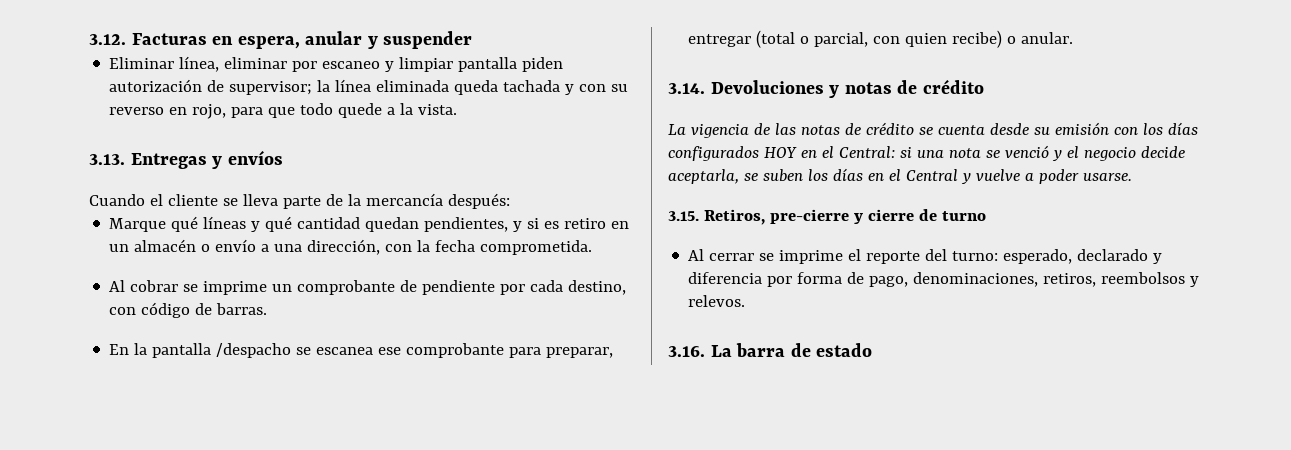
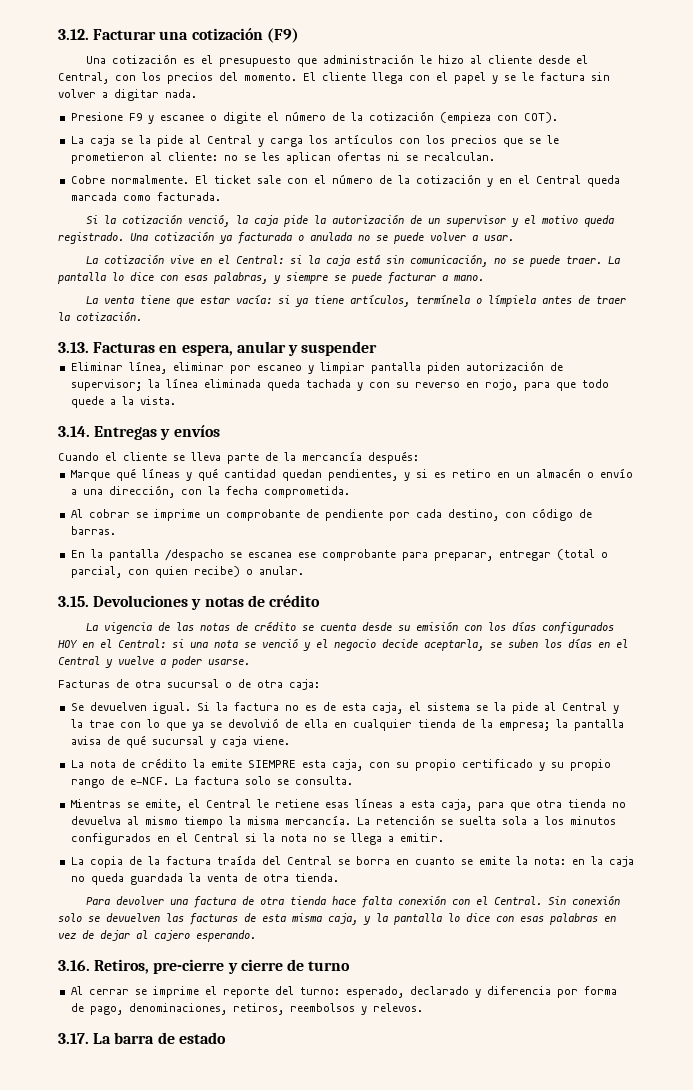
- 3.12. Facturas en espera, anular y suspender
+ 3.12. Facturar una cotización (F9)
+ Una cotización es el presupuesto que administración le hizo al cliente desde el Central, con los precios del momento. El cliente llega con el papel y se le factura sin volver a digitar nada.
+ Presione F9 y escanee o digite el número de la cotización (empieza con COT).
+ La caja se la pide al Central y carga los artículos con los precios que se le prometieron al cliente: no se les aplican ofertas ni se recalculan.
+ Cobre normalmente. El ticket sale con el número de la cotización y en el Central queda marcada como facturada.
+ Si la cotización venció, la caja pide la autorización de un supervisor y el motivo queda registrado. Una cotización ya facturada o anulada no se puede volver a usar.
+ La cotización vive en el Central: si la caja está sin comunicación, no se puede traer. La pantalla lo dice con esas palabras, y siempre se puede facturar a mano.
+ La venta tiene que estar vacía: si ya tiene artículos, termínela o límpiela antes de traer la cotización.
+ 3.13. Facturas en espera, anular y suspender
- 3.13. Entregas y envíos
+ 3.14. Entregas y envíos
- 3.14. Devoluciones y notas de crédito
+ 3.15. Devoluciones y notas de crédito
- 3.15. Retiros, pre-cierre y cierre de turno
+ Facturas de otra sucursal o de otra caja:
+ Se devuelven igual. Si la factura no es de esta caja, el sistema se la pide al Central y la trae con lo que ya se devolvió de ella en cualquier tienda de la empresa; la pantalla avisa de qué sucursal y caja viene.
+ La nota de crédito la emite SIEMPRE esta caja, con su propio certificado y su propio rango de e-NCF. La factura solo se consulta.
+ Mientras se emite, el Central le retiene esas líneas a esta caja, para que otra tienda no devuelva al mismo tiempo la misma mercancía. La retención se suelta sola a los minutos configurados en el Central si la nota no se llega a emitir.
+ La copia de la factura traída del Central se borra en cuanto se emite la nota: en la caja no queda guardada la venta de otra tienda.
+ Para devolver una factura de otra tienda hace falta conexión con el Central. Sin conexión solo se devuelven las facturas de esta misma caja, y la pantalla lo dice con esas palabras en vez de dejar al cajero esperando.
+ 3.16. Retiros, pre-cierre y cierre de turno
- 3.16. La barra de estado
+ 3.17. La barra de estado

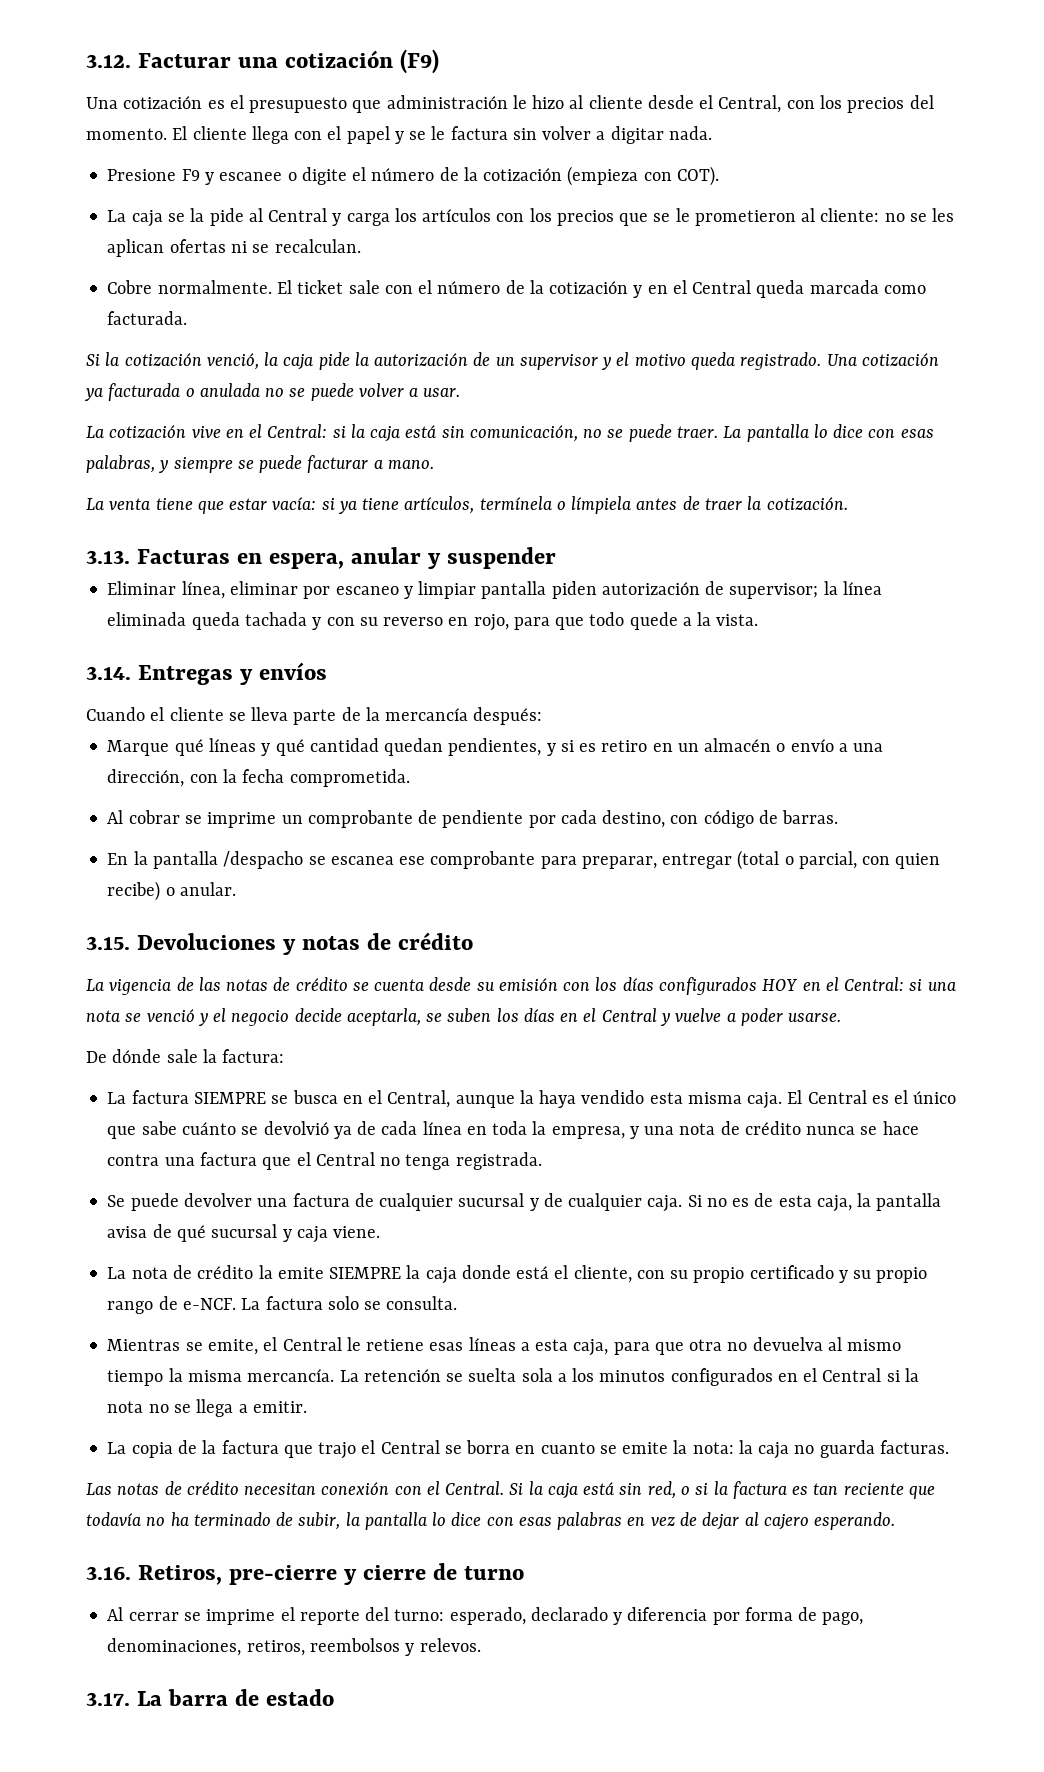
- Facturas de otra sucursal o de otra caja:
- Se devuelven igual. Si la factura no es de esta caja, el sistema se la pide al Central y la trae con lo que ya se devolvió de ella en cualquier tienda de la empresa; la pantalla avisa de qué sucursal y caja viene.
+ De dónde sale la factura:
+ La factura SIEMPRE se busca en el Central, aunque la haya vendido esta misma caja. El Central es el único que sabe cuánto se devolvió ya de cada línea en toda la empresa, y una nota de crédito nunca se hace contra una factura que el Central no tenga registrada.
+ Se puede devolver una factura de cualquier sucursal y de cualquier caja. Si no es de esta caja, la pantalla avisa de qué sucursal y caja viene.
- La nota de crédito la emite SIEMPRE esta caja, con su propio certificado y su propio rango de e-NCF.
+ La nota de crédito la emite SIEMPRE la caja donde está el cliente, con su propio certificado y su propio rango de e-NCF.
- Mientras se emite, el Central le retiene esas líneas a esta caja, para que otra tienda no devuelva al mismo tiempo la misma mercancía.
+ Mientras se emite, el Central le retiene esas líneas a esta caja, para que otra no devuelva al mismo tiempo la misma mercancía.
- La copia de la factura traída del Central se borra en cuanto se emite la nota: en la caja no queda guardada la venta de otra tienda.
- Para devolver una factura de otra tienda hace falta conexión con el Central. Sin conexión solo se devuelven las facturas de esta misma caja, y la pantalla lo dice con esas palabras en vez de dejar al cajero esperando.
+ La copia de la factura que trajo el Central se borra en cuanto se emite la nota: la caja no guarda facturas.
+ Las notas de crédito necesitan conexión con el Central. Si la caja está sin red, o si la factura es tan reciente que todavía no ha terminado de subir, la pantalla lo dice con esas palabras en vez de dejar al cajero esperando.

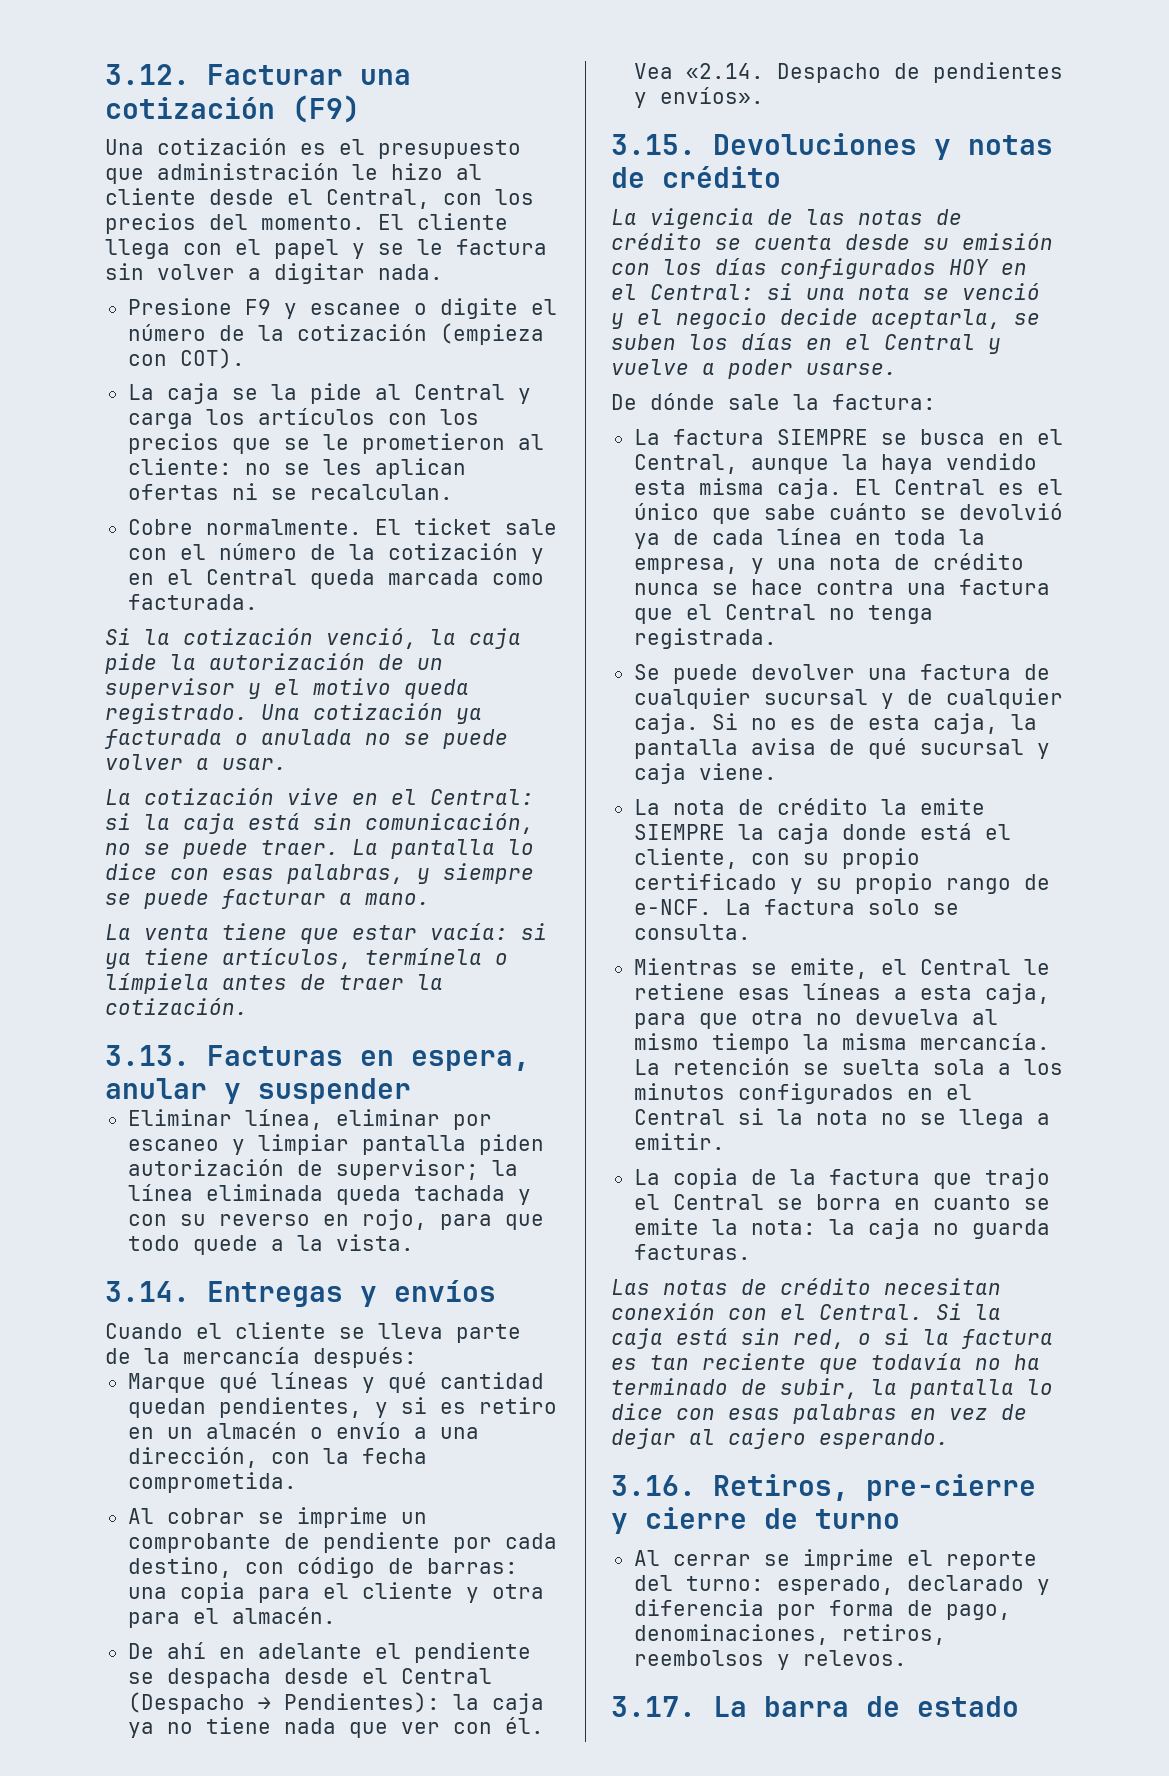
- Al cobrar se imprime un comprobante de pendiente por cada destino, con código de barras.
- En la pantalla /despacho se escanea ese comprobante para preparar, entregar (total o parcial, con quien recibe) o anular.
+ Al cobrar se imprime un comprobante de pendiente por cada destino, con código de barras: una copia para el cliente y otra para el almacén.
+ De ahí en adelante el pendiente se despacha desde el Central (Despacho → Pendientes): la caja ya no tiene nada que ver con él. Vea «2.14. Despacho de pendientes y envíos».

